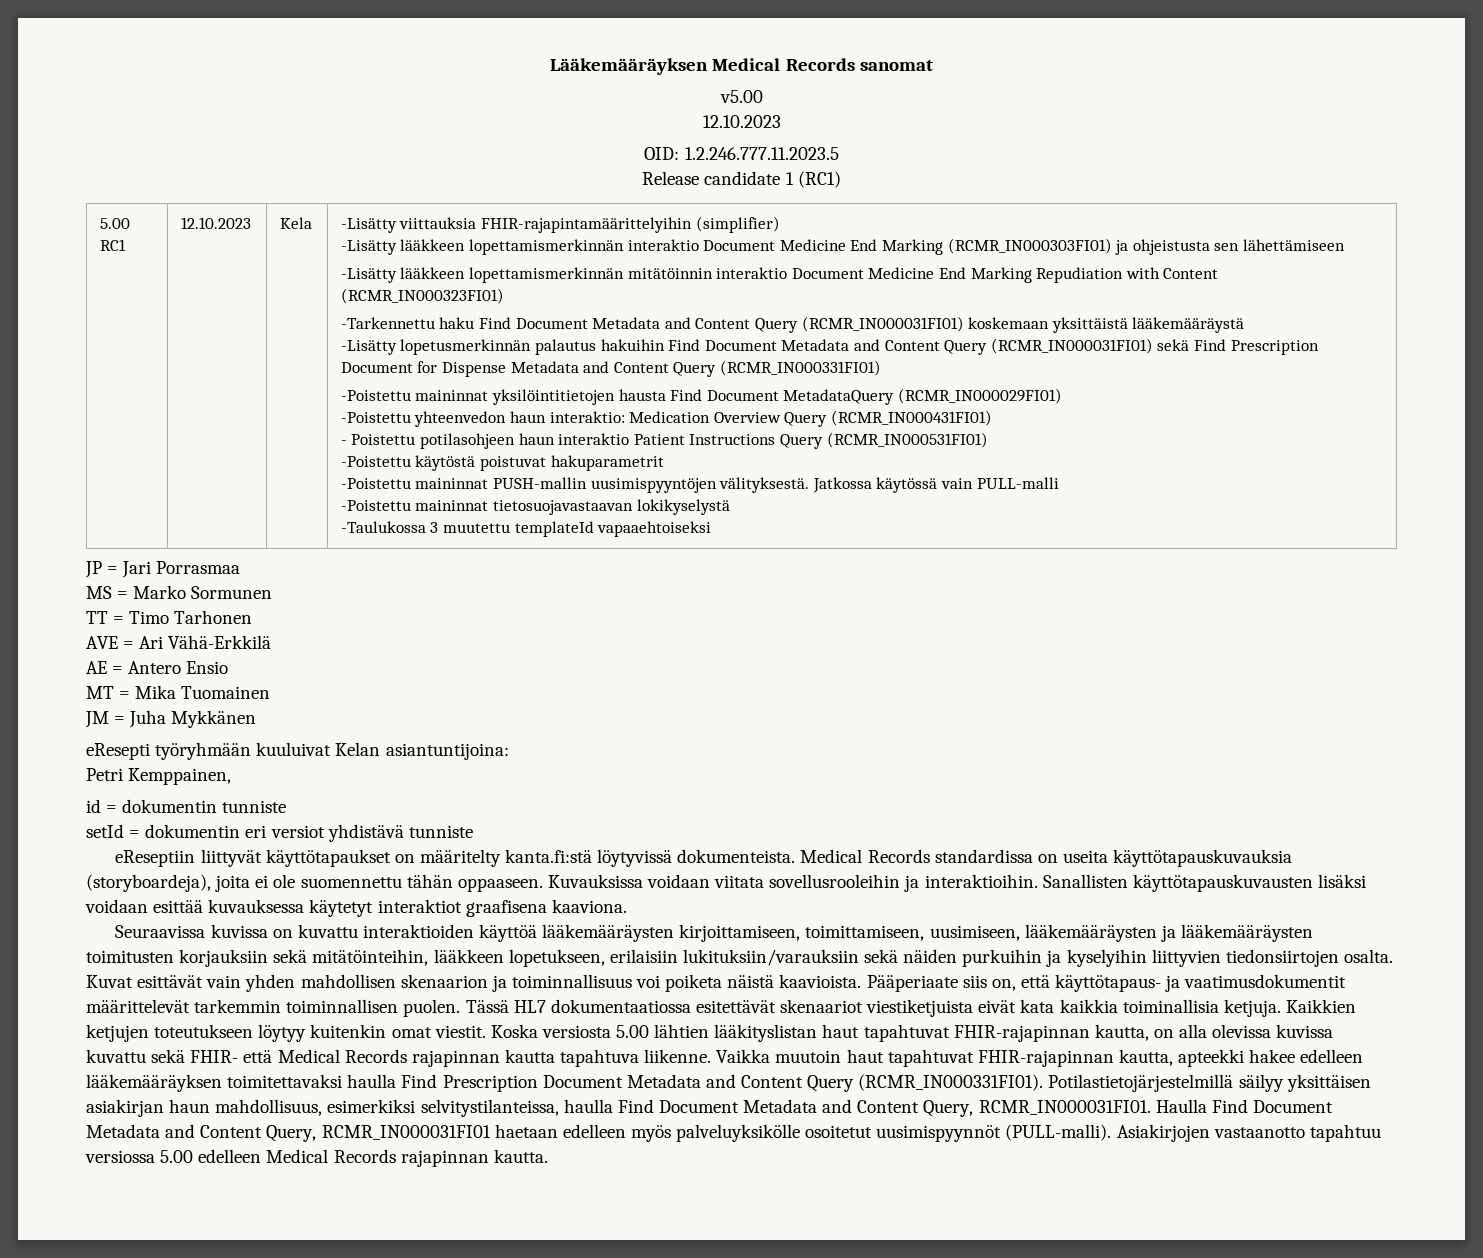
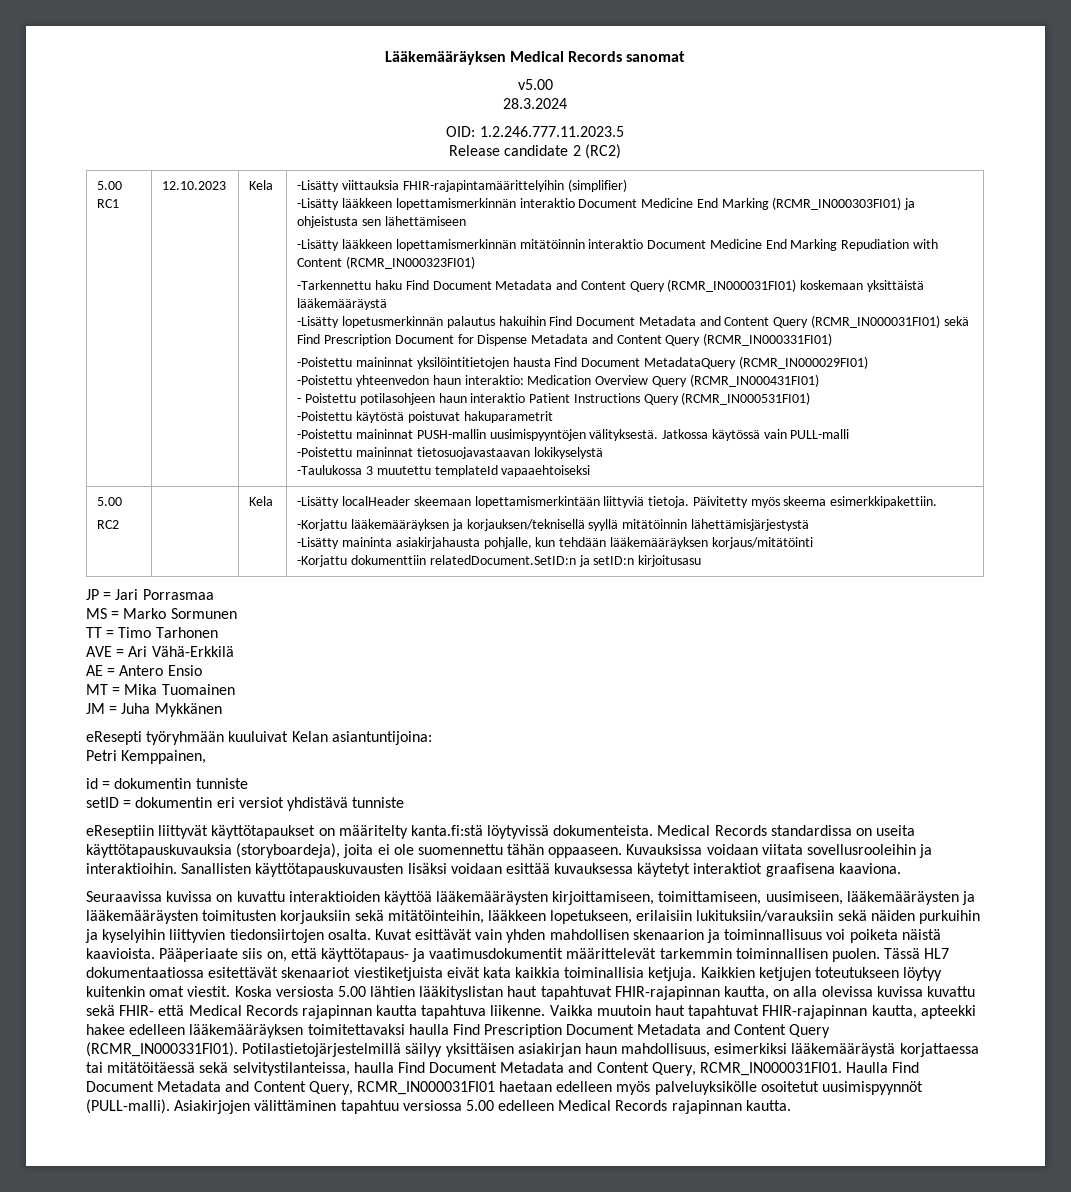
  v5.00
- 12.10.2023
+ 28.3.2024
- Release candidate 1 (RC1)
+ Release candidate 2 (RC2)
  -Taulukossa 3 muutettu templateId vapaaehtoiseksi
+ 5.00
+ RC2 | | Kela | -Lisätty localHeader skeemaan lopettamismerkintään liittyviä tietoja. Päivitetty myös skeema esimerkkipakettiin.
+ -Korjattu lääkemääräyksen ja korjauksen/teknisellä syyllä mitätöinnin lähettämisjärjestystä
+ -Lisätty maininta asiakirjahausta pohjalle, kun tehdään lääkemääräyksen korjaus/mitätöinti
+ -Korjattu dokumenttiin relatedDocument.SetID:n ja setID:n kirjoitusasu
- setId = dokumentin eri versiot yhdistävä tunniste
+ setID = dokumentin eri versiot yhdistävä tunniste
- Potilastietojärjestelmillä säilyy yksittäisen asiakirjan haun mahdollisuus, esimerkiksi selvitystilanteissa, haulla Find Document Metadata and Content Query, RCMR_IN000031FI01.
+ Potilastietojärjestelmillä säilyy yksittäisen asiakirjan haun mahdollisuus, esimerkiksi lääkemääräystä korjattaessa tai mitätöitäessä sekä selvitystilanteissa, haulla Find Document Metadata and Content Query, RCMR_IN000031FI01.
- Asiakirjojen vastaanotto tapahtuu versiossa 5.00 edelleen Medical Records rajapinnan kautta.
+ Asiakirjojen välittäminen tapahtuu versiossa 5.00 edelleen Medical Records rajapinnan kautta.

